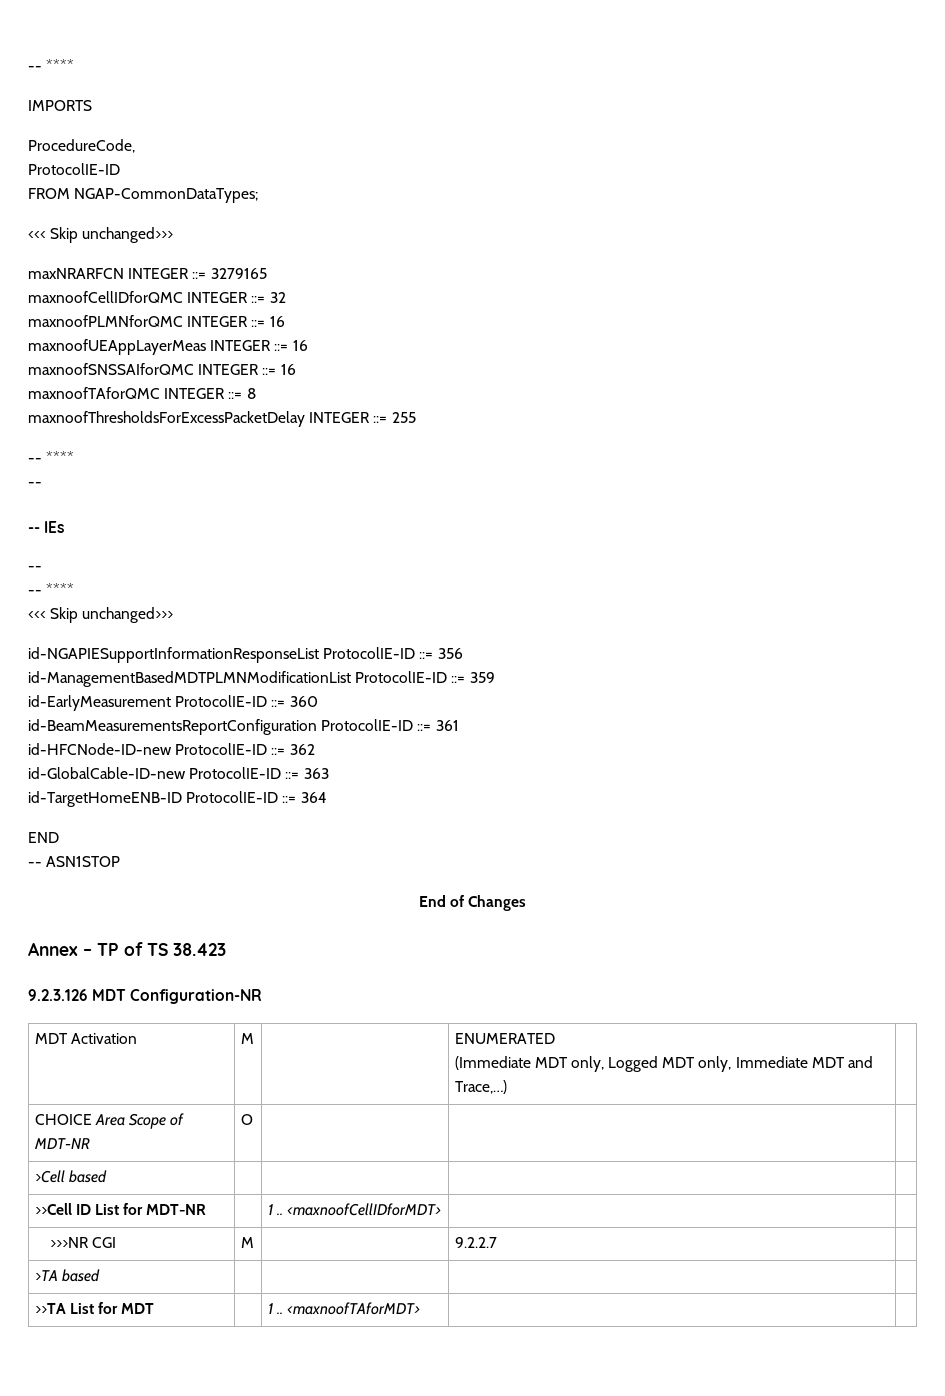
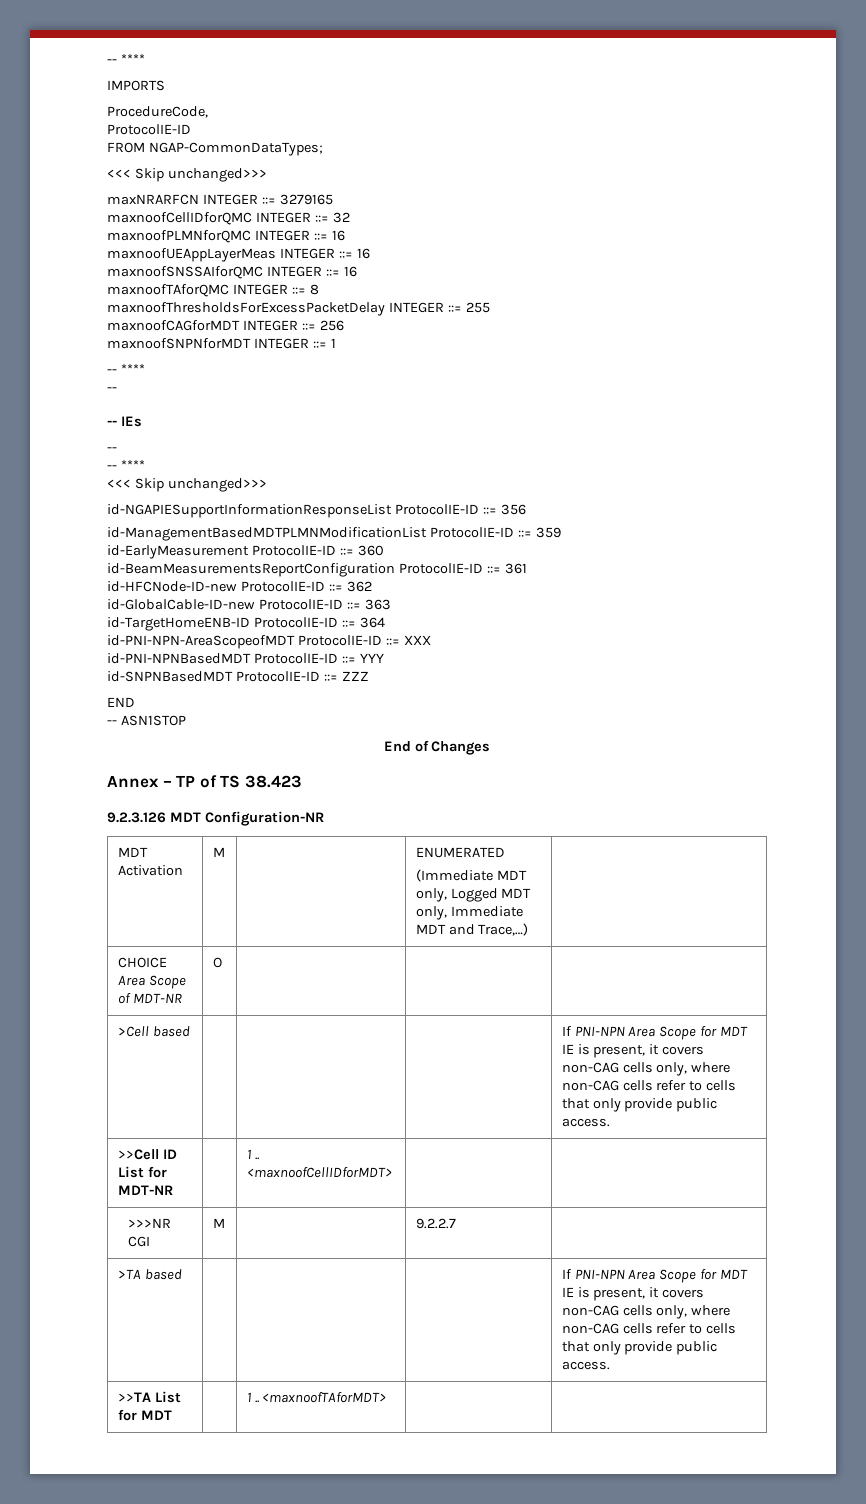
+ maxnoofCAGforMDT INTEGER ::= 256
+ maxnoofSNPNforMDT INTEGER ::= 1
+ id-PNI-NPN-AreaScopeofMDT ProtocolIE-ID ::= XXX
+ id-PNI-NPNBasedMDT ProtocolIE-ID ::= YYY
+ id-SNPNBasedMDT ProtocolIE-ID ::= ZZZ
- >Cell based | | | |
+ >Cell based | | | | If PNI-NPN Area Scope for MDT IE is present, it covers non-CAG cells only, where non-CAG cells refer to cells that only provide public access.
- >TA based | | | |
+ >TA based | | | | If PNI-NPN Area Scope for MDT IE is present, it covers non-CAG cells only, where non-CAG cells refer to cells that only provide public access.

